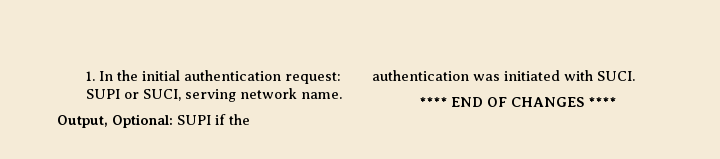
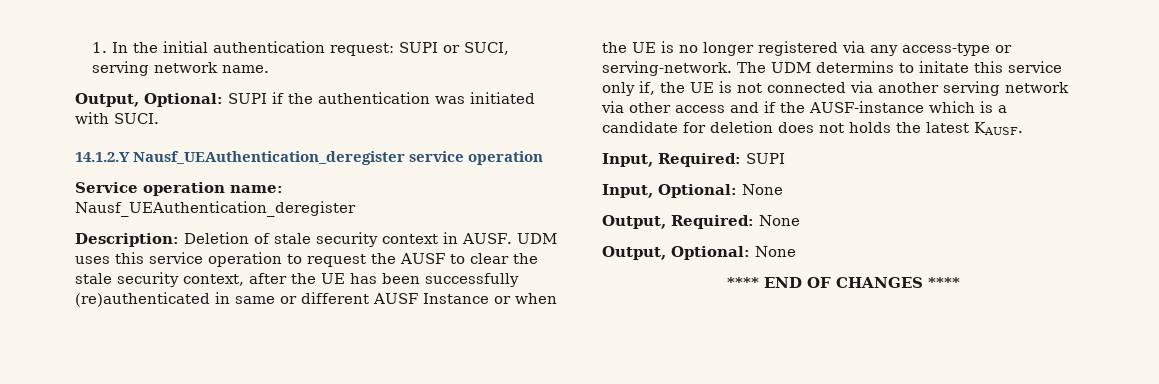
+ 14.1.2.Y Nausf_UEAuthentication_deregister service operation
+ Service operation name: Nausf_UEAuthentication_deregister
+ Description: Deletion of stale security context in AUSF. UDM uses this service operation to request the AUSF to clear the stale security context, after the UE has been successfully (re)authenticated in same or different AUSF Instance or when the UE is no longer registered via any access-type or serving-network. The UDM determins to initate this service only if, the UE is not connected via another serving network via other access and if the AUSF-instance which is a candidate for deletion does not holds the latest KAUSF.
+ Input, Required: SUPI
+ Input, Optional: None
+ Output, Required: None
+ Output, Optional: None

